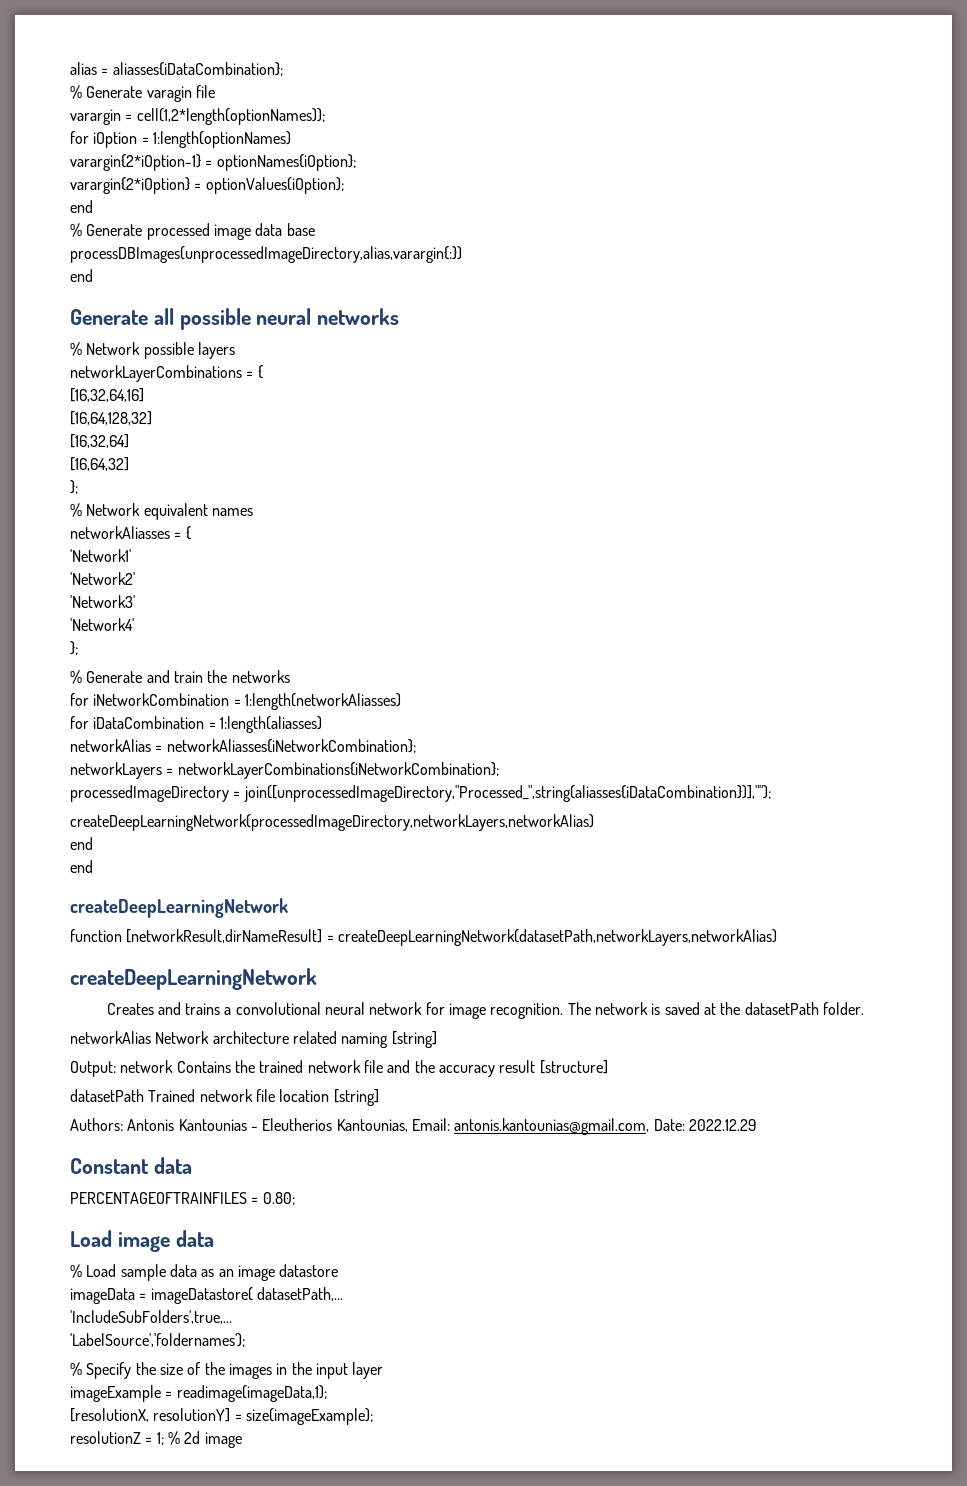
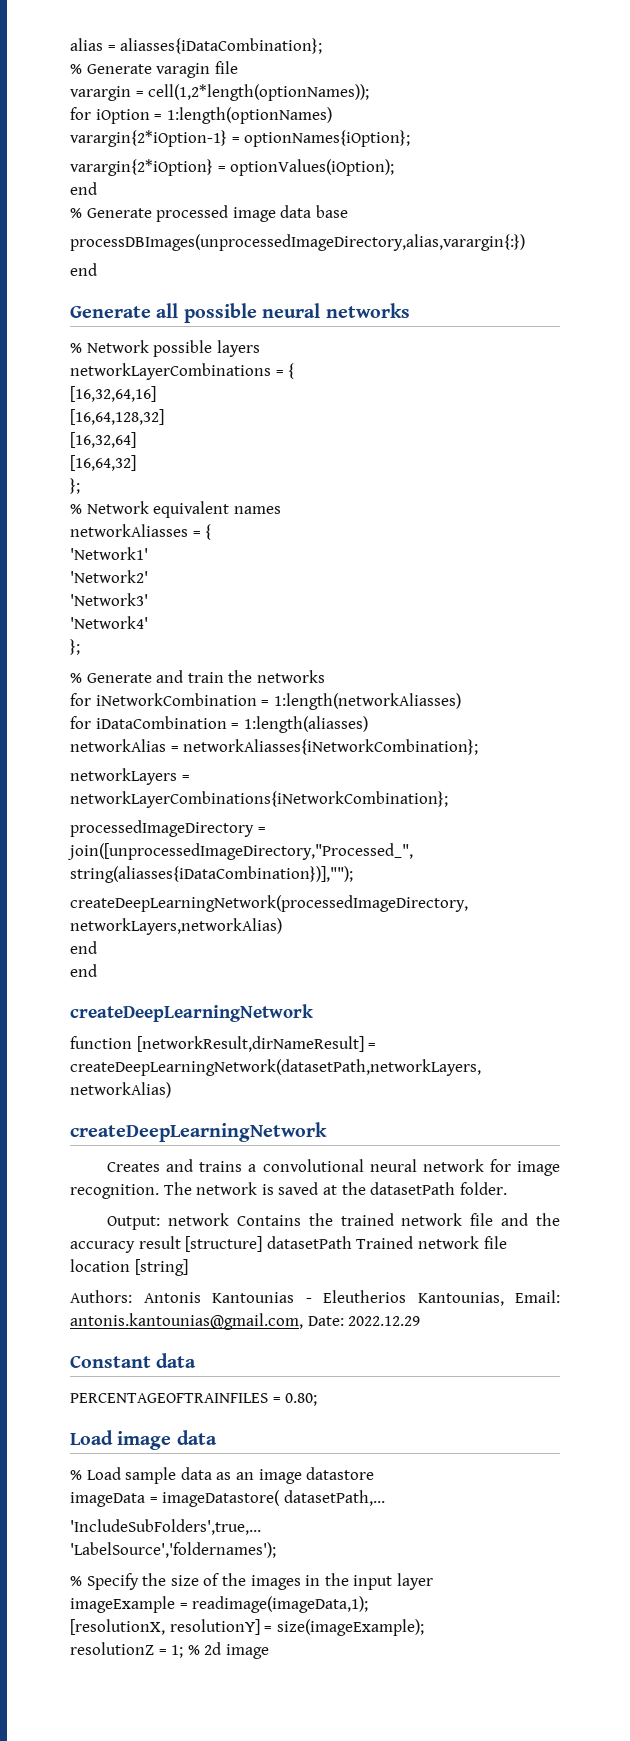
- networkAlias Network architecture related naming [string]
- Output: network Contains the trained network file and the accuracy result [structure]
- datasetPath Trained network file location [string]
+ Output: network Contains the trained network file and the accuracy result [structure] datasetPath Trained network file location [string]

